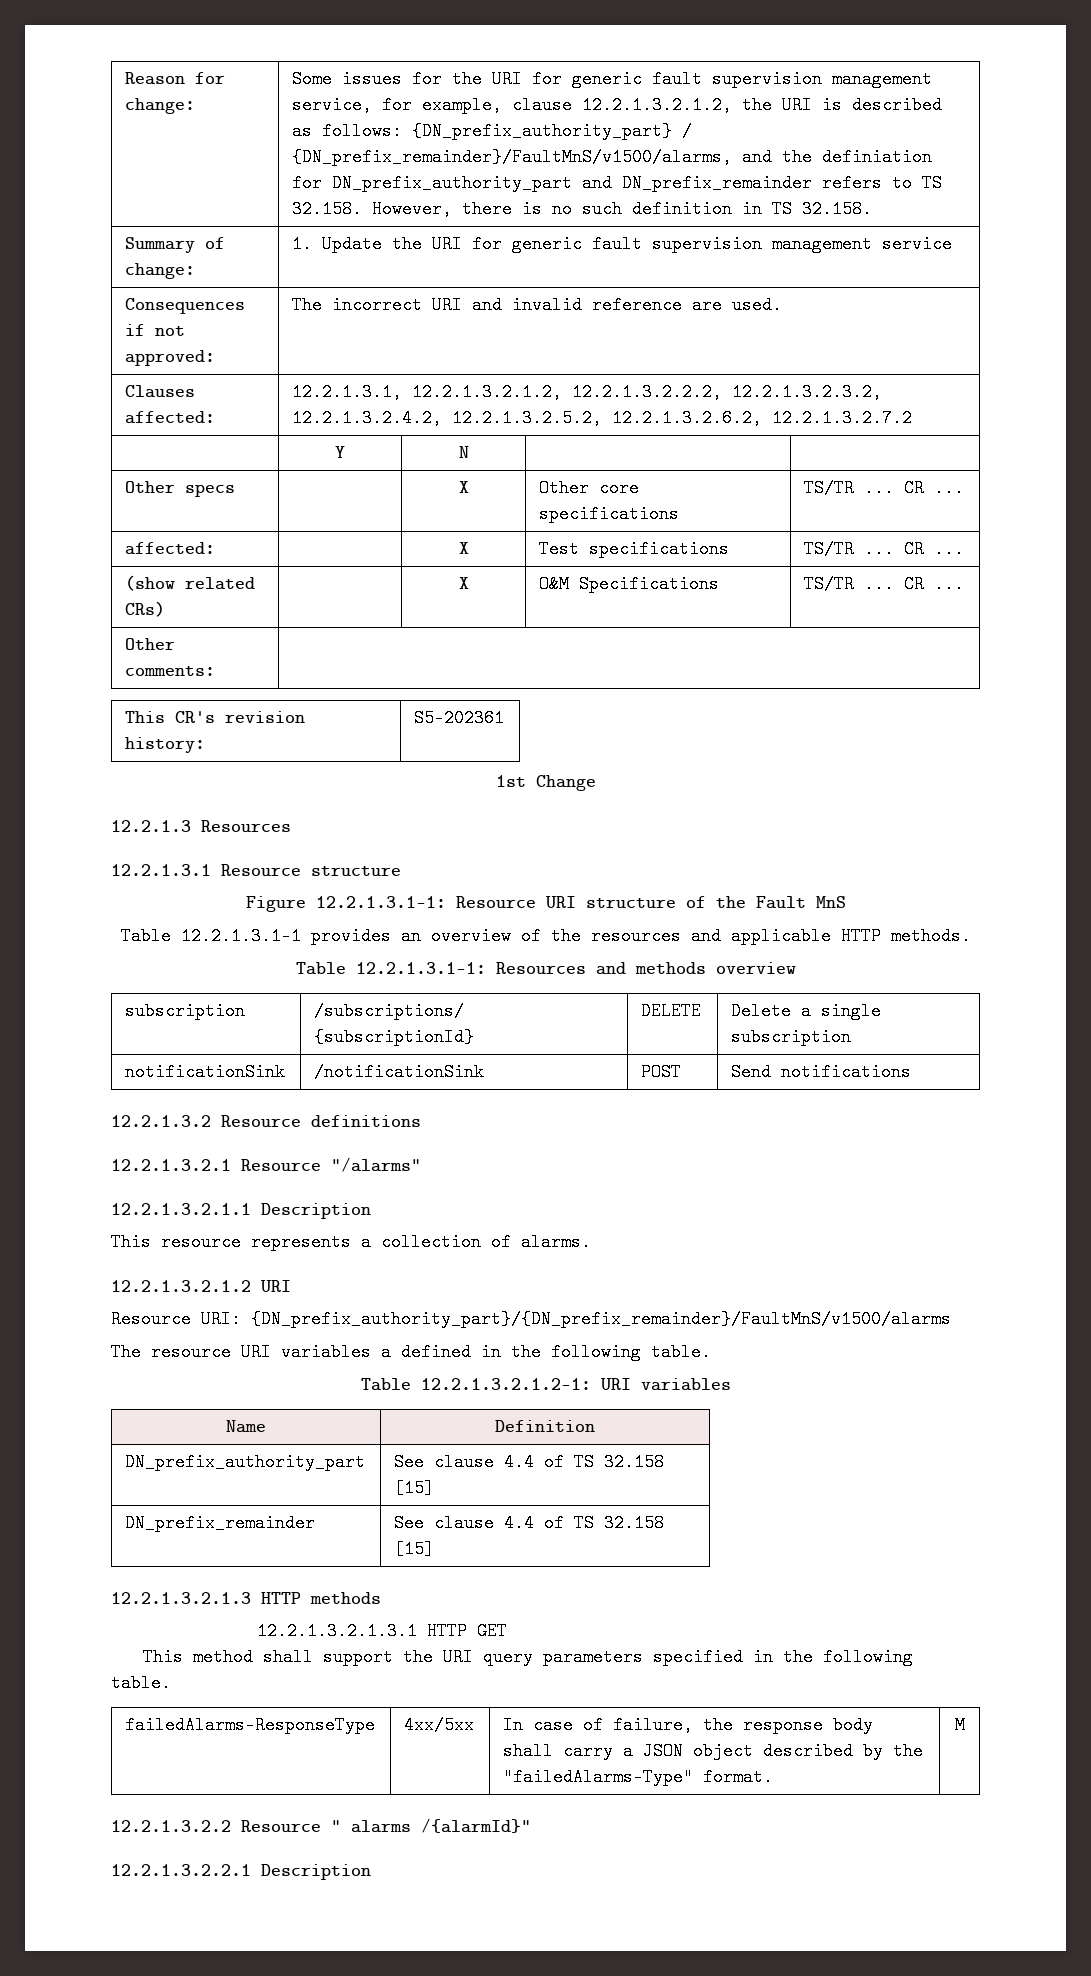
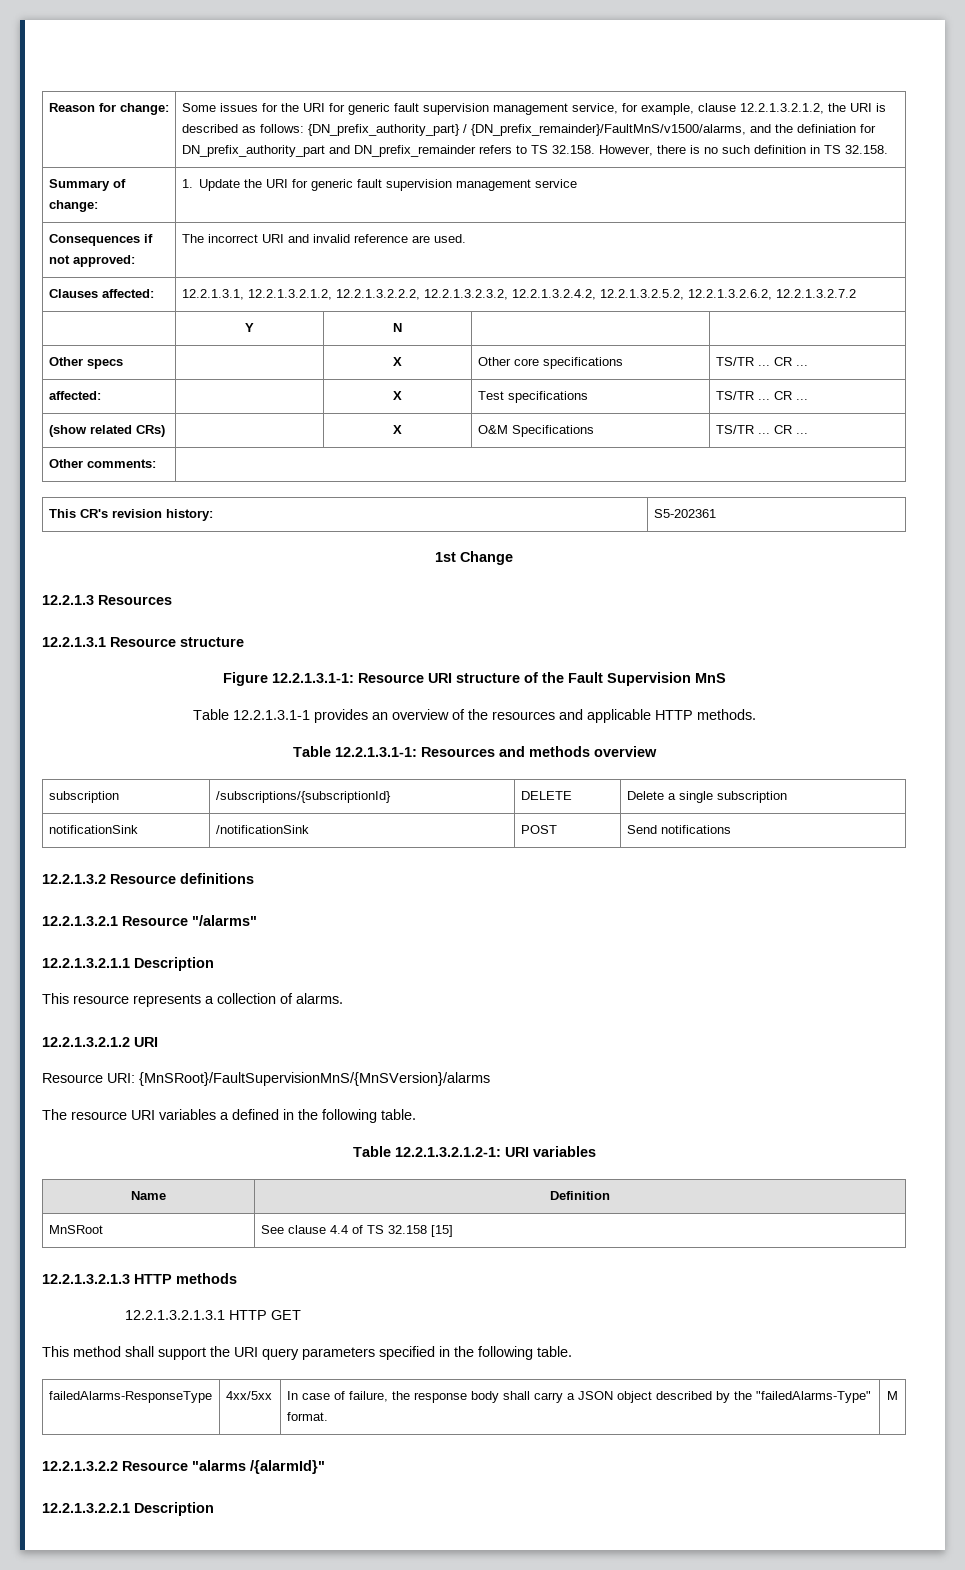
- Figure 12.2.1.3.1-1: Resource URI structure of the Fault MnS
+ Figure 12.2.1.3.1-1: Resource URI structure of the Fault Supervision MnS
- Resource URI: {DN_prefix_authority_part}/{DN_prefix_remainder}/FaultMnS/v1500/alarms
+ Resource URI: {MnSRoot}/FaultSupervisionMnS/{MnSVersion}/alarms
- DN_prefix_authority_part | See clause 4.4 of TS 32.158 [15]
- DN_prefix_remainder | See clause 4.4 of TS 32.158 [15]
+ MnSRoot | See clause 4.4 of TS 32.158 [15]
- 12.2.1.3.2.2 Resource " alarms /{alarmId}"
+ 12.2.1.3.2.2 Resource "alarms /{alarmId}"

